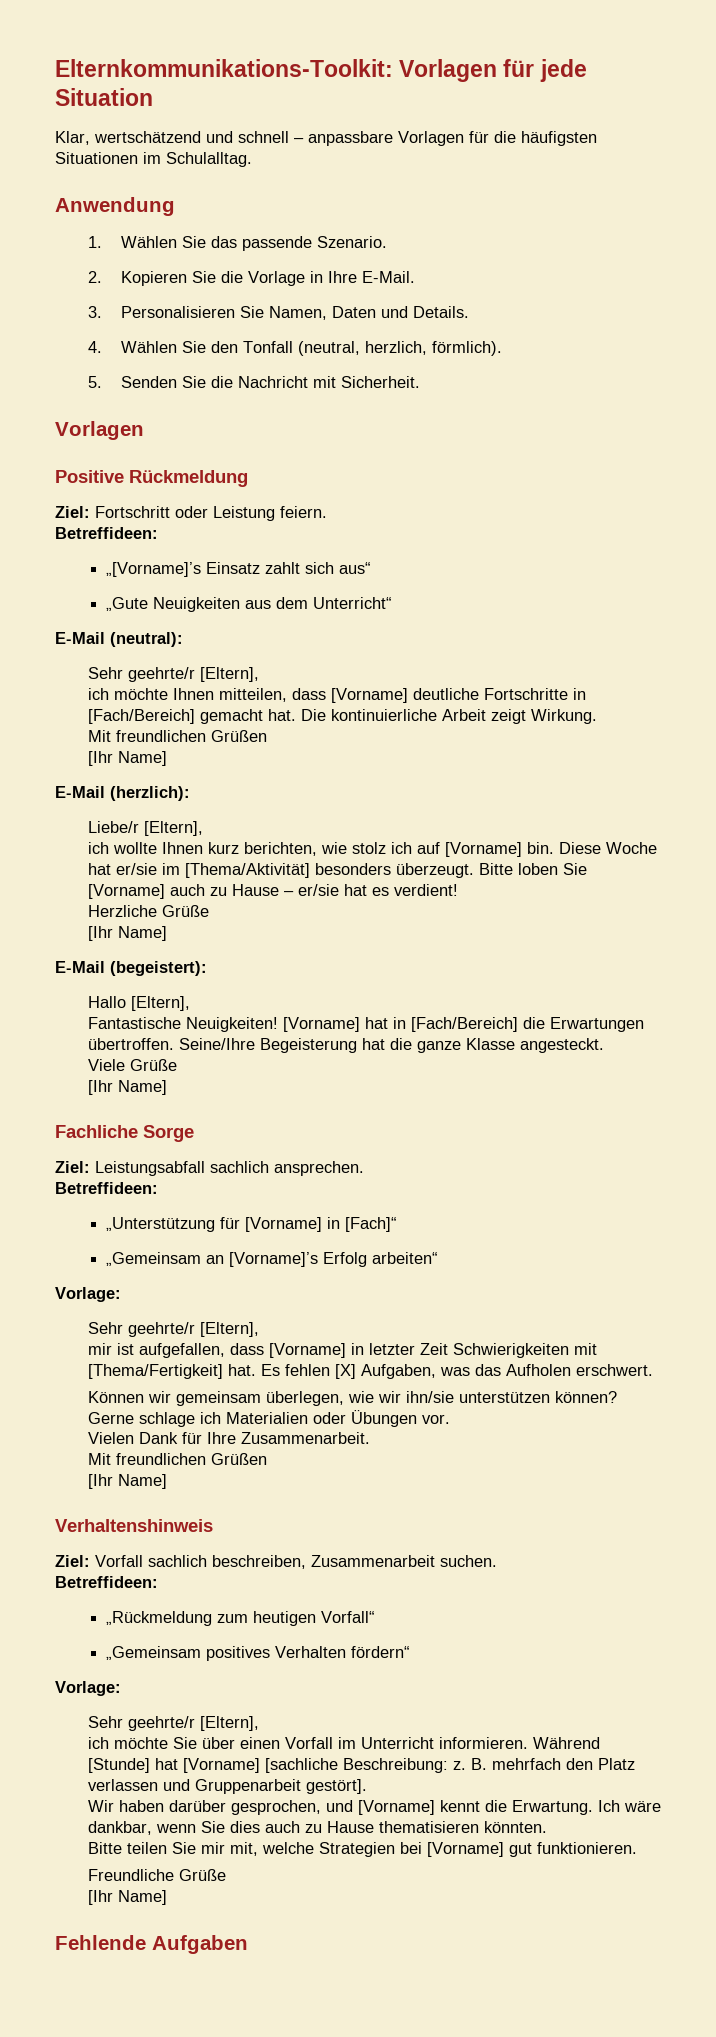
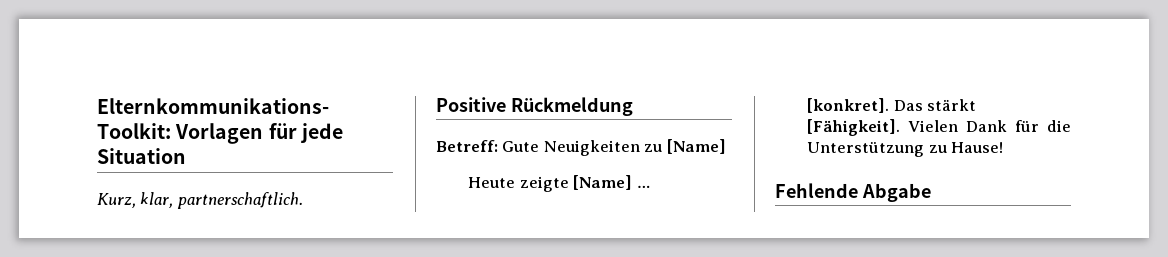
- Klar, wertschätzend und schnell – anpassbare Vorlagen für die häufigsten Situationen im Schulalltag.
- Anwendung
- 1. Wählen Sie das passende Szenario.
- 2. Kopieren Sie die Vorlage in Ihre E-Mail.
- 3. Personalisieren Sie Namen, Daten und Details.
- 4. Wählen Sie den Tonfall (neutral, herzlich, förmlich).
- 5. Senden Sie die Nachricht mit Sicherheit.
- Vorlagen
+ Kurz, klar, partnerschaftlich.
  Positive Rückmeldung
- Ziel: Fortschritt oder Leistung feiern.
- Betreffideen:
- „[Vorname]’s Einsatz zahlt sich aus“
- „Gute Neuigkeiten aus dem Unterricht“
- E-Mail (neutral):
- Sehr geehrte/r [Eltern],
- ich möchte Ihnen mitteilen, dass [Vorname] deutliche Fortschritte in [Fach/Bereich] gemacht hat. Die kontinuierliche Arbeit zeigt Wirkung.
- Mit freundlichen Grüßen
- [Ihr Name]
- E-Mail (herzlich):
- Liebe/r [Eltern],
- ich wollte Ihnen kurz berichten, wie stolz ich auf [Vorname] bin. Diese Woche hat er/sie im [Thema/Aktivität] besonders überzeugt. Bitte loben Sie [Vorname] auch zu Hause – er/sie hat es verdient!
- Herzliche Grüße
- [Ihr Name]
- E-Mail (begeistert):
- Hallo [Eltern],
- Fantastische Neuigkeiten! [Vorname] hat in [Fach/Bereich] die Erwartungen übertroffen. Seine/Ihre Begeisterung hat die ganze Klasse angesteckt.
- Viele Grüße
- [Ihr Name]
- Fachliche Sorge
- Ziel: Leistungsabfall sachlich ansprechen.
- Betreffideen:
- „Unterstützung für [Vorname] in [Fach]“
- „Gemeinsam an [Vorname]’s Erfolg arbeiten“
- Vorlage:
- Sehr geehrte/r [Eltern],
- mir ist aufgefallen, dass [Vorname] in letzter Zeit Schwierigkeiten mit [Thema/Fertigkeit] hat. Es fehlen [X] Aufgaben, was das Aufholen erschwert.
- Können wir gemeinsam überlegen, wie wir ihn/sie unterstützen können? Gerne schlage ich Materialien oder Übungen vor.
- Vielen Dank für Ihre Zusammenarbeit.
- Mit freundlichen Grüßen
- [Ihr Name]
- Verhaltenshinweis
- Ziel: Vorfall sachlich beschreiben, Zusammenarbeit suchen.
- Betreffideen:
- „Rückmeldung zum heutigen Vorfall“
- „Gemeinsam positives Verhalten fördern“
- Vorlage:
- Sehr geehrte/r [Eltern],
- ich möchte Sie über einen Vorfall im Unterricht informieren. Während [Stunde] hat [Vorname] [sachliche Beschreibung: z. B. mehrfach den Platz verlassen und Gruppenarbeit gestört].
- Wir haben darüber gesprochen, und [Vorname] kennt die Erwartung. Ich wäre dankbar, wenn Sie dies auch zu Hause thematisieren könnten.
- Bitte teilen Sie mir mit, welche Strategien bei [Vorname] gut funktionieren.
- Freundliche Grüße
- [Ihr Name]
+ Betreff: Gute Neuigkeiten zu [Name]
+ Heute zeigte [Name] … [konkret]. Das stärkt [Fähigkeit]. Vielen Dank für die Unterstützung zu Hause!
- Fehlende Aufgaben
+ Fehlende Abgabe

